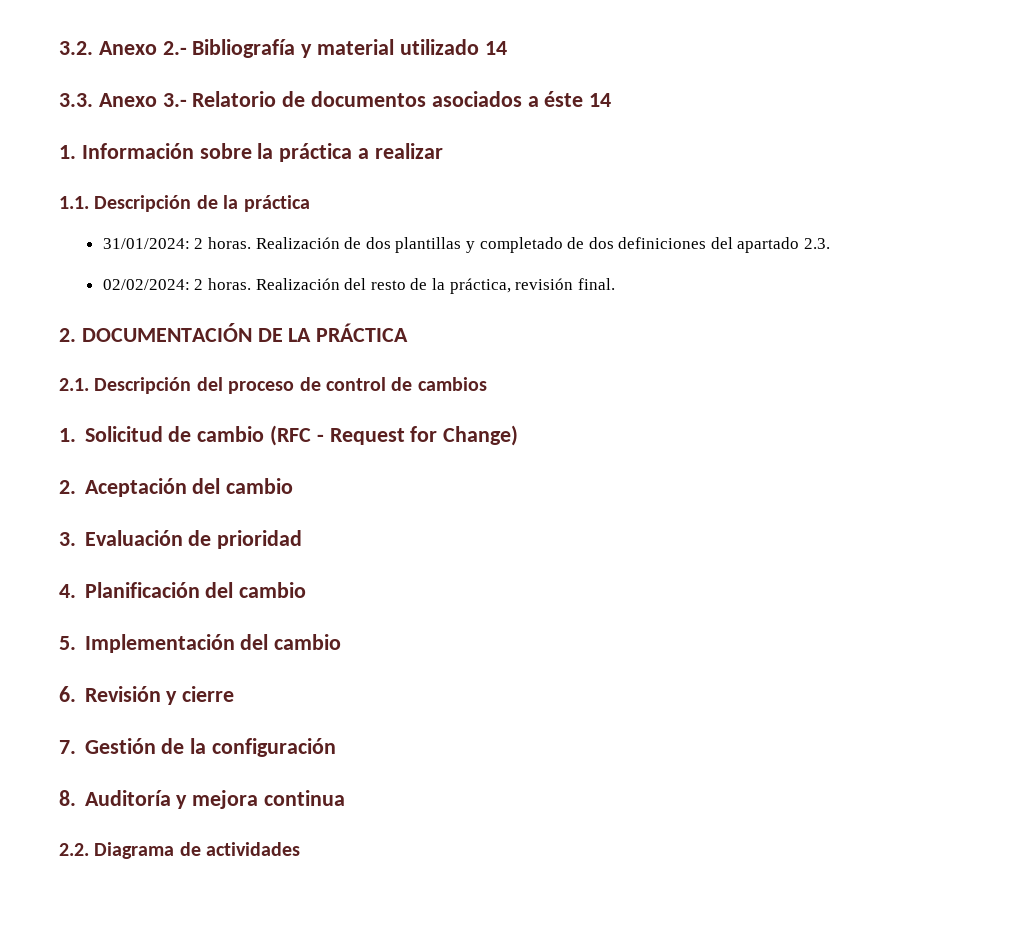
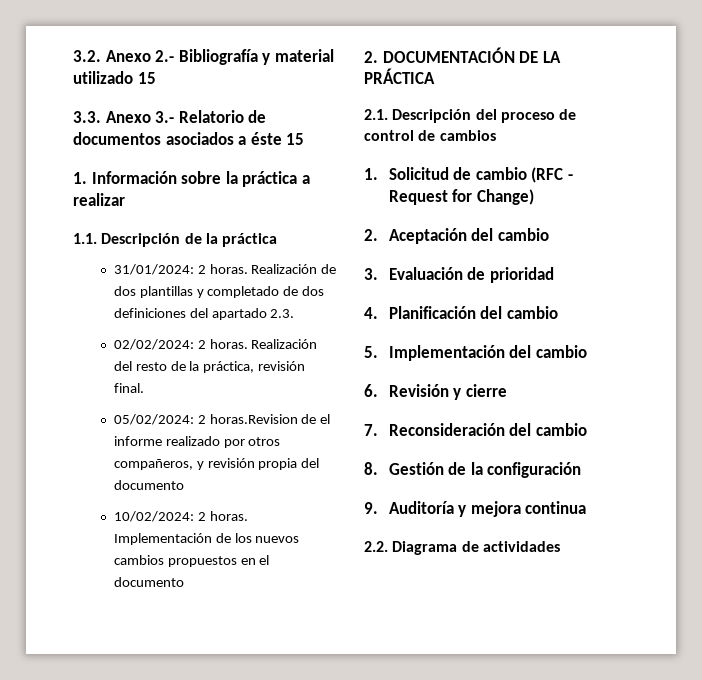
- 3.2. Anexo 2.- Bibliografía y material utilizado 14
+ 3.2. Anexo 2.- Bibliografía y material utilizado 15
- 3.3. Anexo 3.- Relatorio de documentos asociados a éste 14
+ 3.3. Anexo 3.- Relatorio de documentos asociados a éste 15
+ 05/02/2024: 2 horas.Revision de el informe realizado por otros compañeros, y revisión propia del documento
+ 10/02/2024: 2 horas. Implementación de los nuevos cambios propuestos en el documento
- 7. Gestión de la configuración
+ 7. Reconsideración del cambio
+ 8. Gestión de la configuración
- 8. Auditoría y mejora continua
+ 9. Auditoría y mejora continua

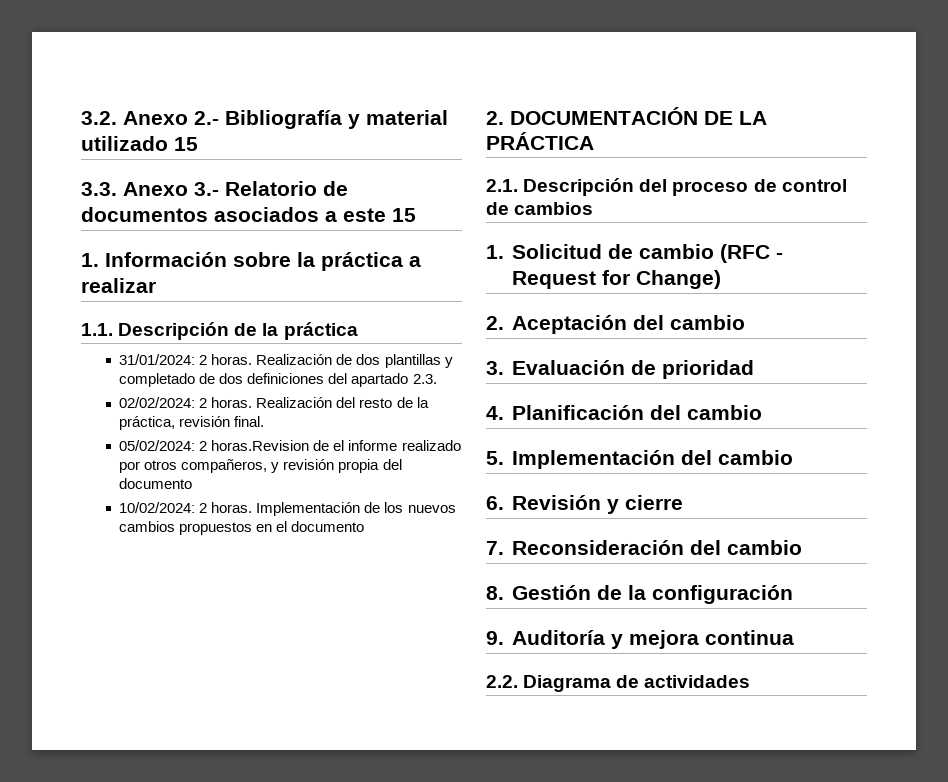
- 3.3. Anexo 3.- Relatorio de documentos asociados a éste 15
+ 3.3. Anexo 3.- Relatorio de documentos asociados a este 15

